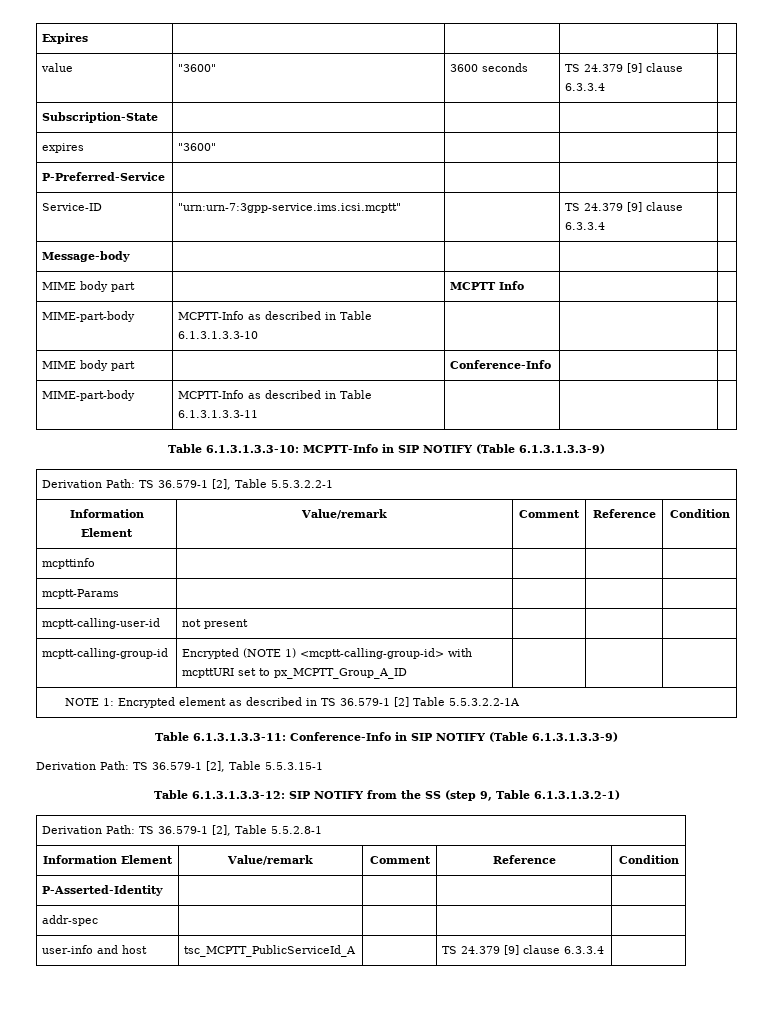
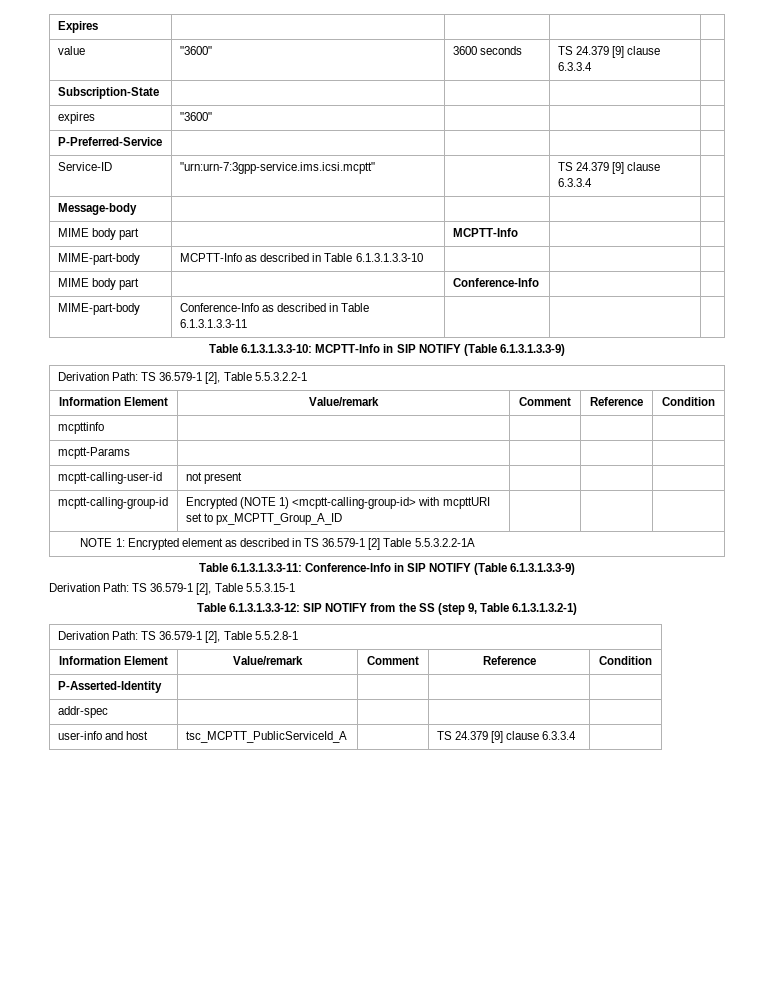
- MIME body part | | MCPTT Info | |
+ MIME body part | | MCPTT-Info | |
- MIME-part-body | MCPTT-Info as described in Table 6.1.3.1.3.3-11 | | |
+ MIME-part-body | Conference-Info as described in Table 6.1.3.1.3.3-11 | | |

